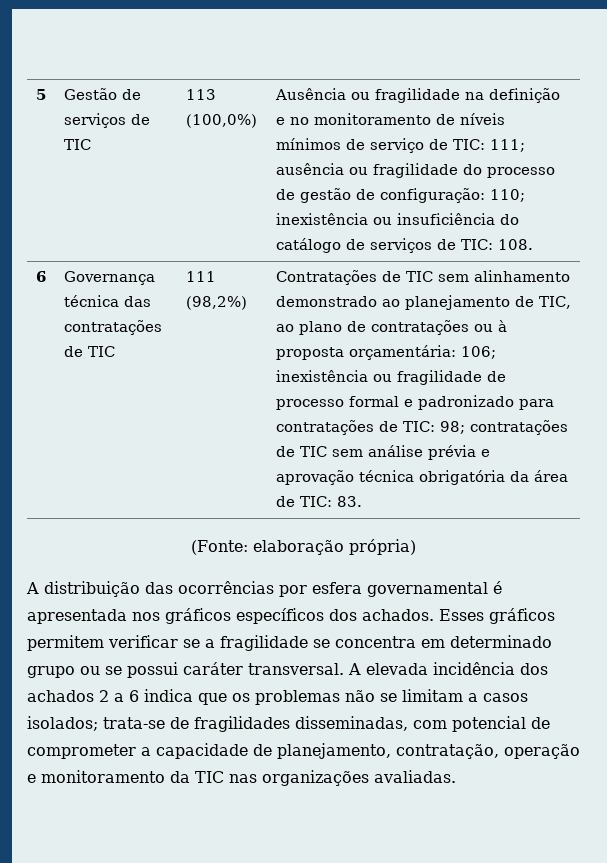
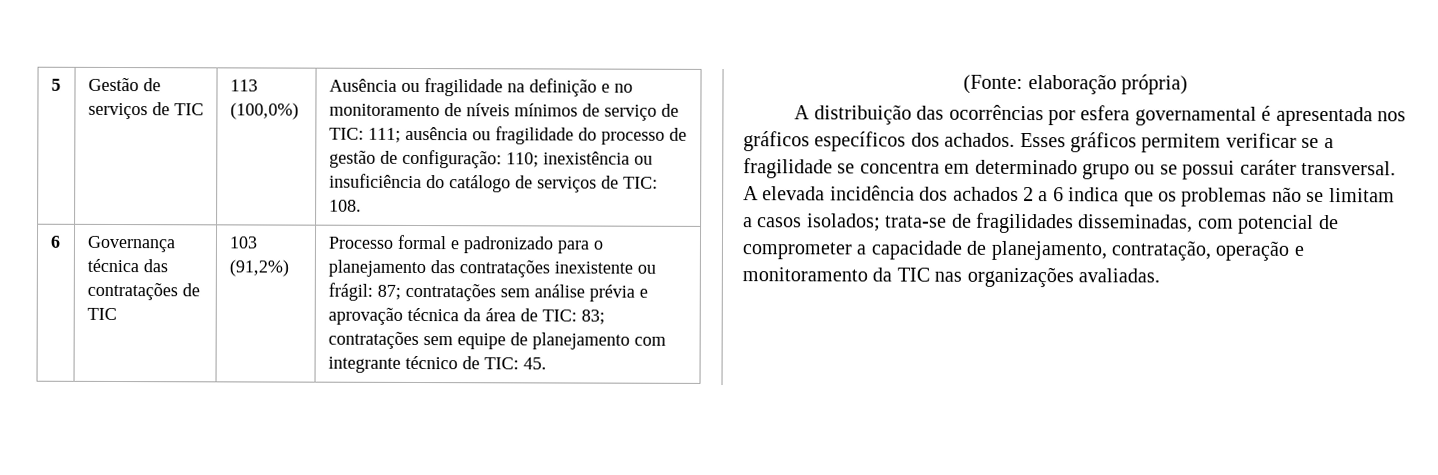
- 111 (98,2%) | Contratações de TIC sem alinhamento demonstrado ao planejamento de TIC, ao plano de contratações ou à proposta orçamentária: 106; inexistência ou fragilidade de processo formal e padronizado para contratações de TIC: 98; contratações de TIC sem análise prévia e aprovação técnica obrigatória da área de TIC: 83.
+ 103 (91,2%) | Processo formal e padronizado para o planejamento das contratações inexistente ou frágil: 87; contratações sem análise prévia e aprovação técnica da área de TIC: 83; contratações sem equipe de planejamento com integrante técnico de TIC: 45.

